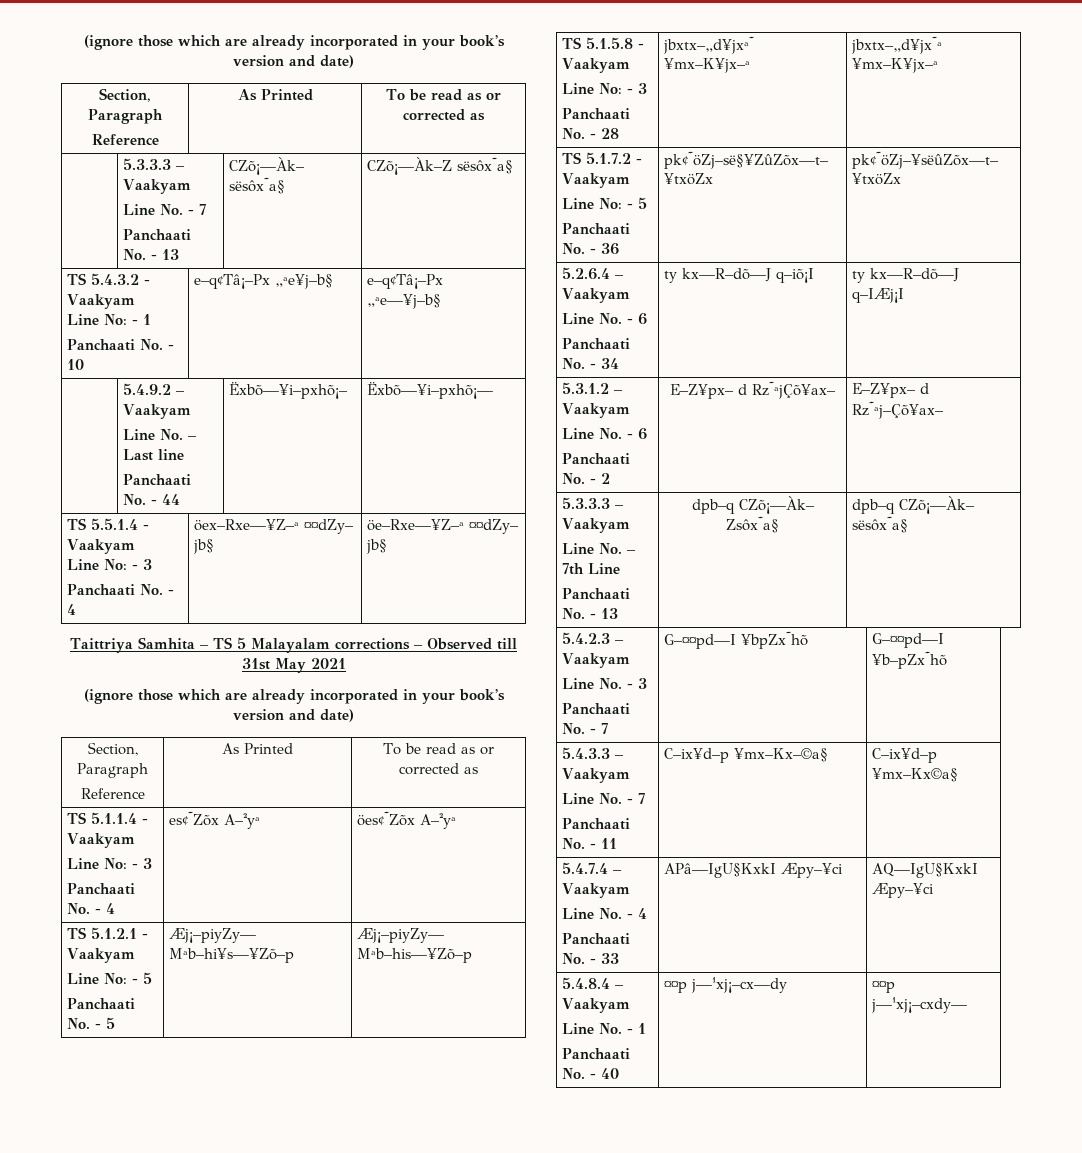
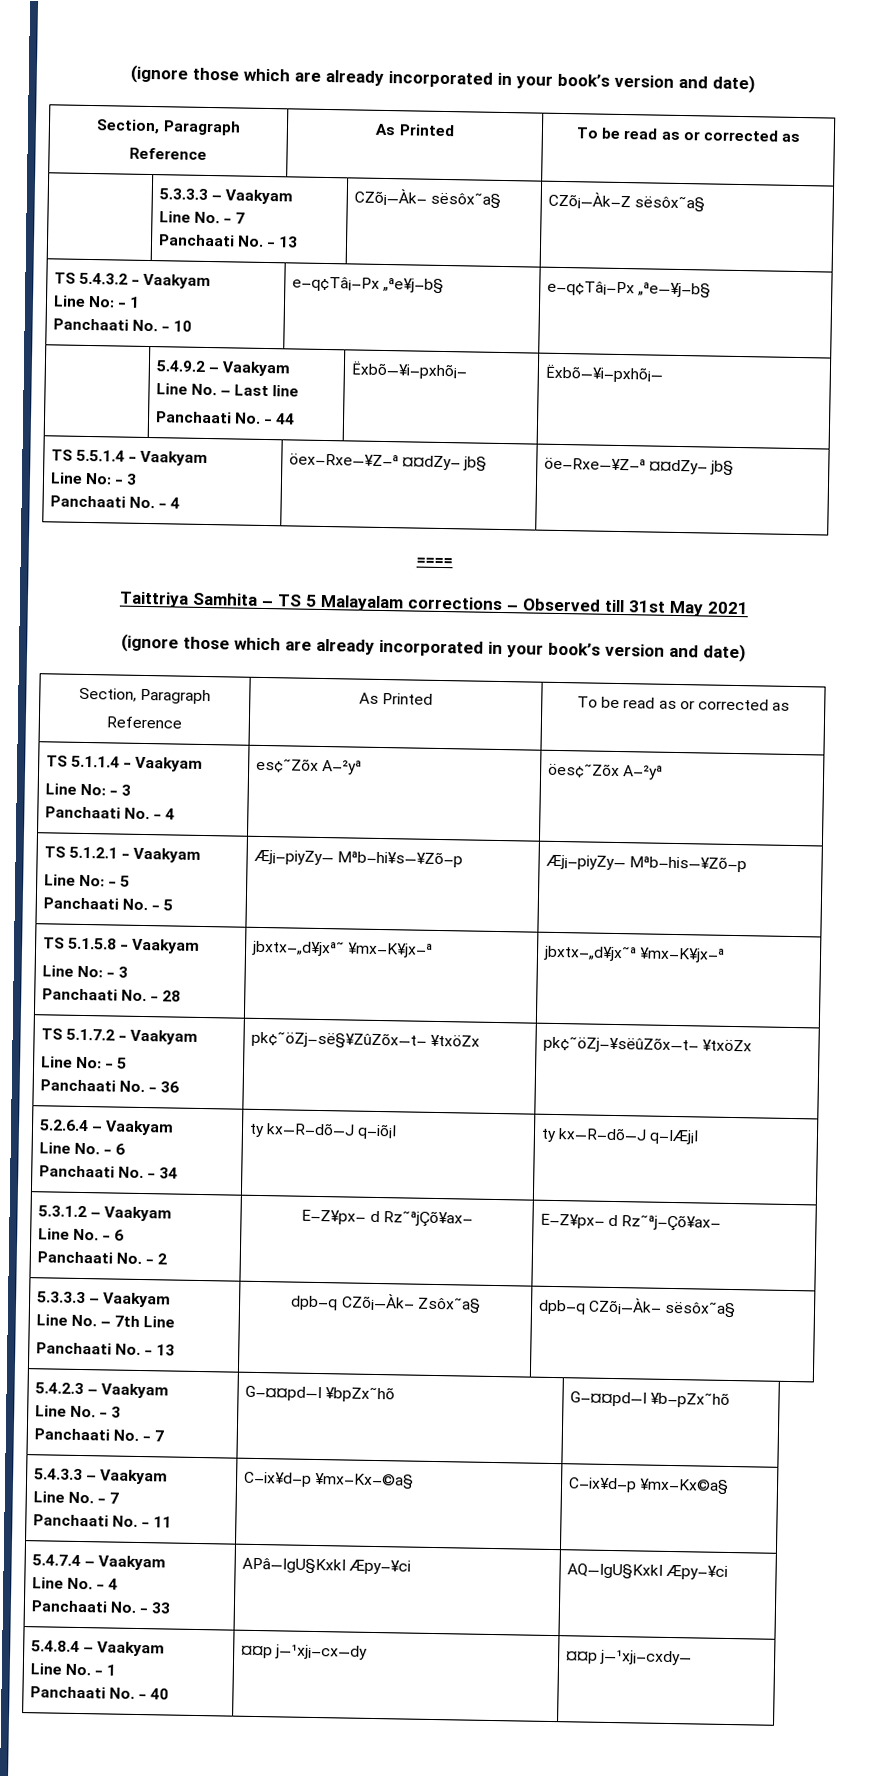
+ ====

